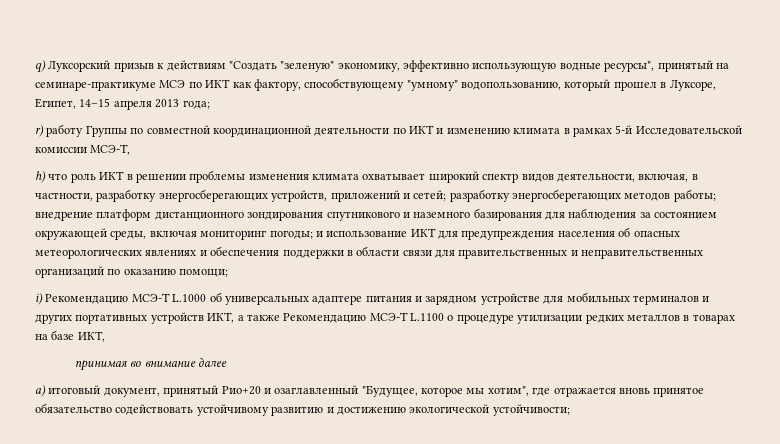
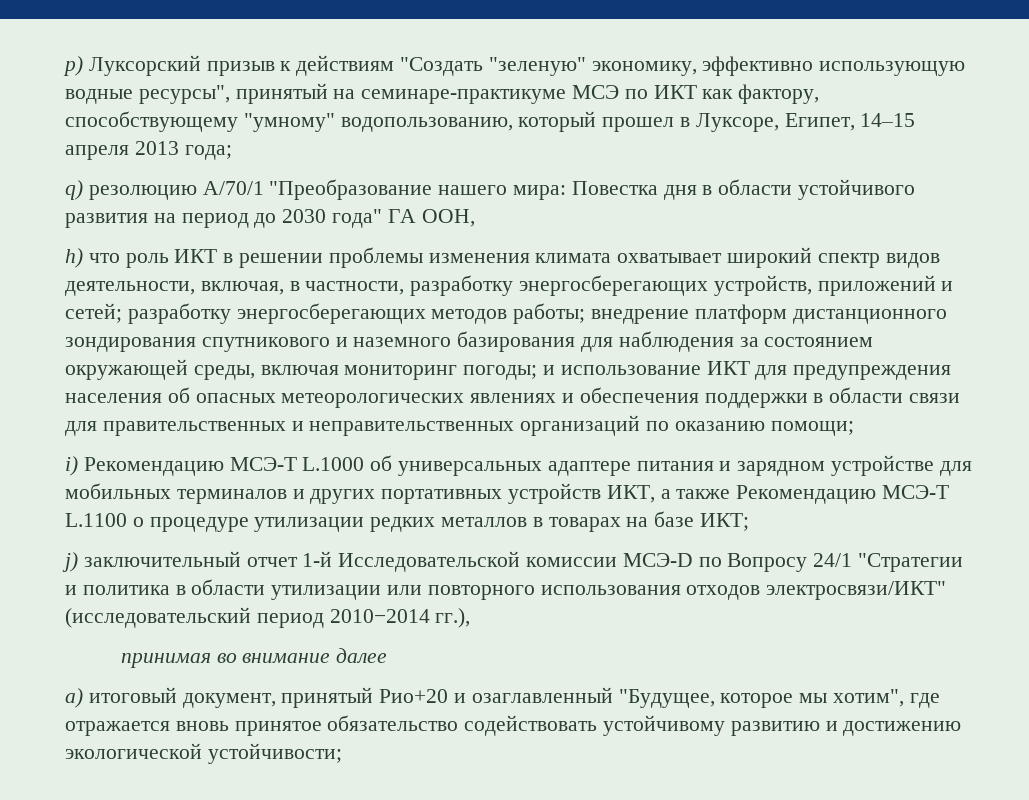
- q) Луксорский призыв к действиям "Создать "зеленую" экономику, эффективно использующую водные ресурсы", принятый на семинаре-практикуме МСЭ по ИКТ как фактору, способствующему "умному" водопользованию, который прошел в Луксоре, Египет, 14–15 апреля 2013 года;
+ p) Луксорский призыв к действиям "Создать "зеленую" экономику, эффективно использующую водные ресурсы", принятый на семинаре-практикуме МСЭ по ИКТ как фактору, способствующему "умному" водопользованию, который прошел в Луксоре, Египет, 14–15 апреля 2013 года;
- r) работу Группы по совместной координационной деятельности по ИКТ и изменению климата в рамках 5-й Исследовательской комиссии МСЭ-Т,
+ q) резолюцию А/70/1 "Преобразование нашего мира: Повестка дня в области устойчивого развития на период до 2030 года" ГА ООН,
- i) Рекомендацию МСЭ-T L.1000 об универсальных адаптере питания и зарядном устройстве для мобильных терминалов и других портативных устройств ИКТ, а также Рекомендацию МСЭ-T L.1100 о процедуре утилизации редких металлов в товарах на базе ИКТ,
+ i) Рекомендацию МСЭ-T L.1000 об универсальных адаптере питания и зарядном устройстве для мобильных терминалов и других портативных устройств ИКТ, а также Рекомендацию МСЭ-T L.1100 о процедуре утилизации редких металлов в товарах на базе ИКТ;
+ j) заключительный отчет 1-й Исследовательской комиссии МСЭ-D по Вопросу 24/1 "Стратегии и политика в области утилизации или повторного использования отходов электросвязи/ИКТ" (исследовательский период 2010−2014 гг.),

